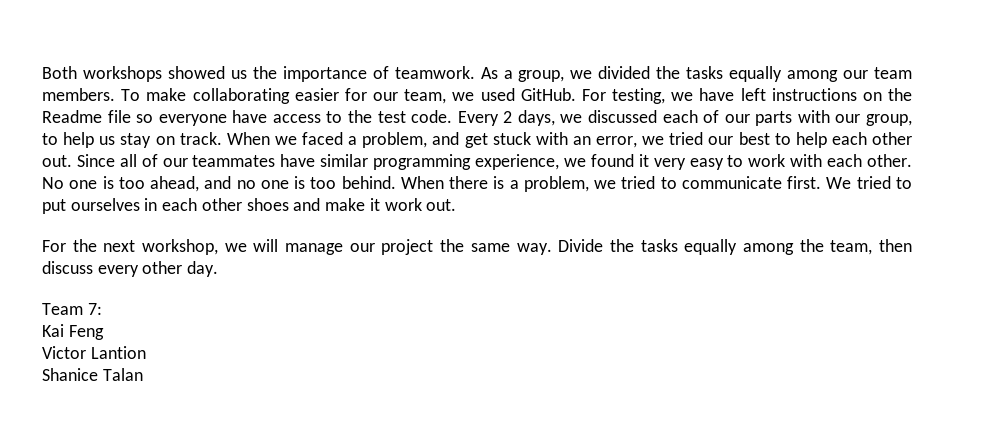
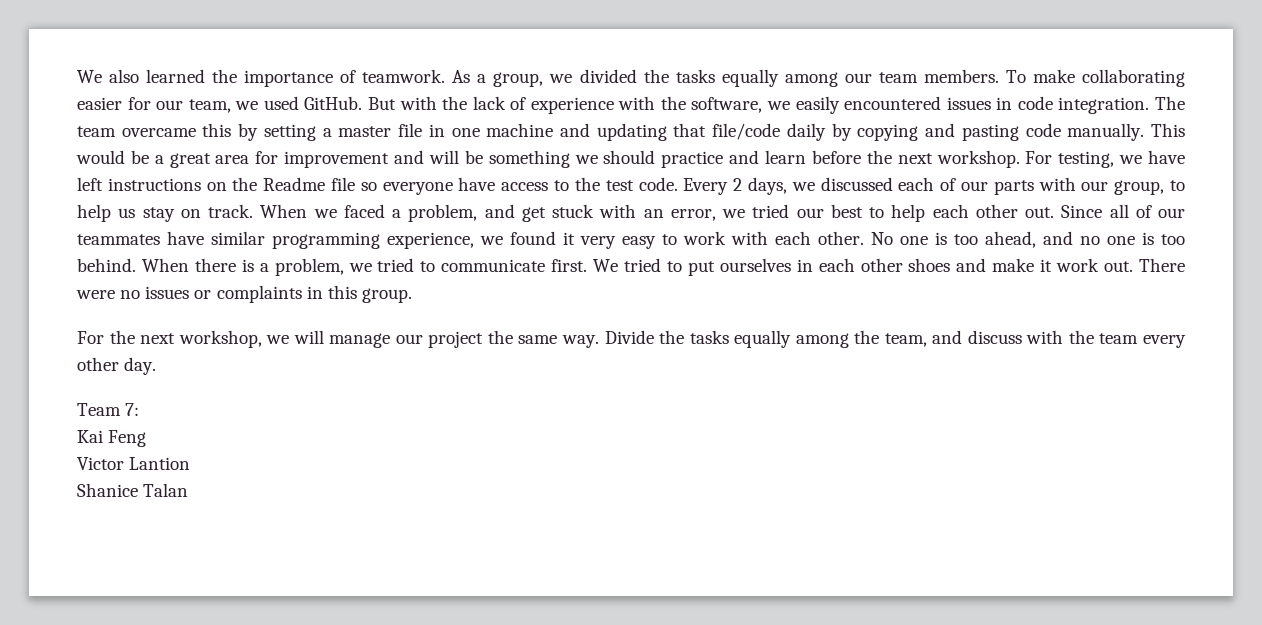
- Both workshops showed us the importance of teamwork.
+ We also learned the importance of teamwork.
+ But with the lack of experience with the software, we easily encountered issues in code integration. The team overcame this by setting a master file in one machine and updating that file/code daily by copying and pasting code manually. This would be a great area for improvement and will be something we should practice and learn before the next workshop.
+ There were no issues or complaints in this group.
- Divide the tasks equally among the team, then discuss every other day.
+ Divide the tasks equally among the team, and discuss with the team every other day.

